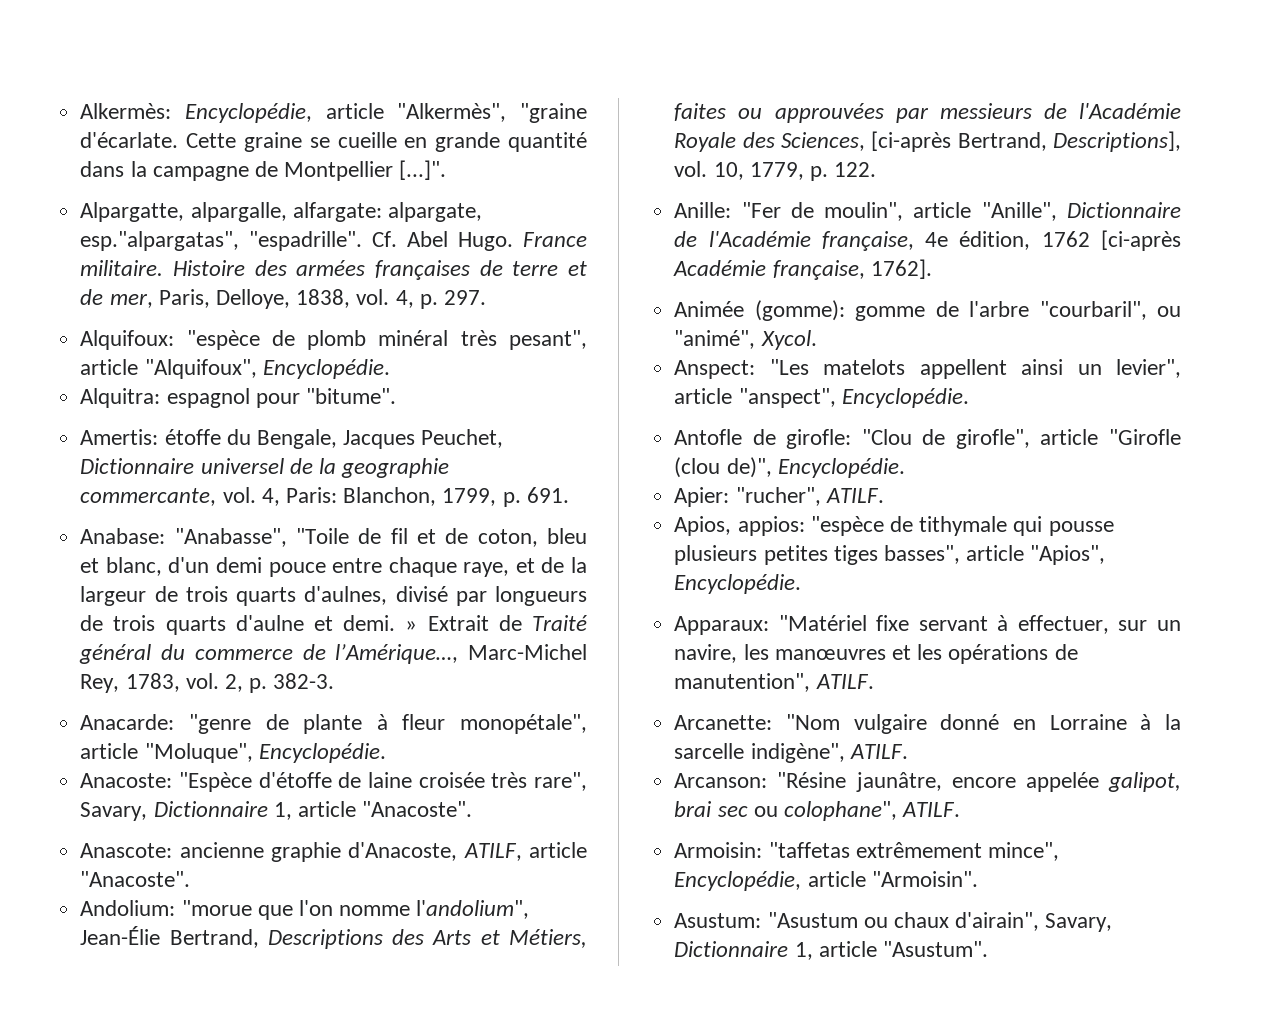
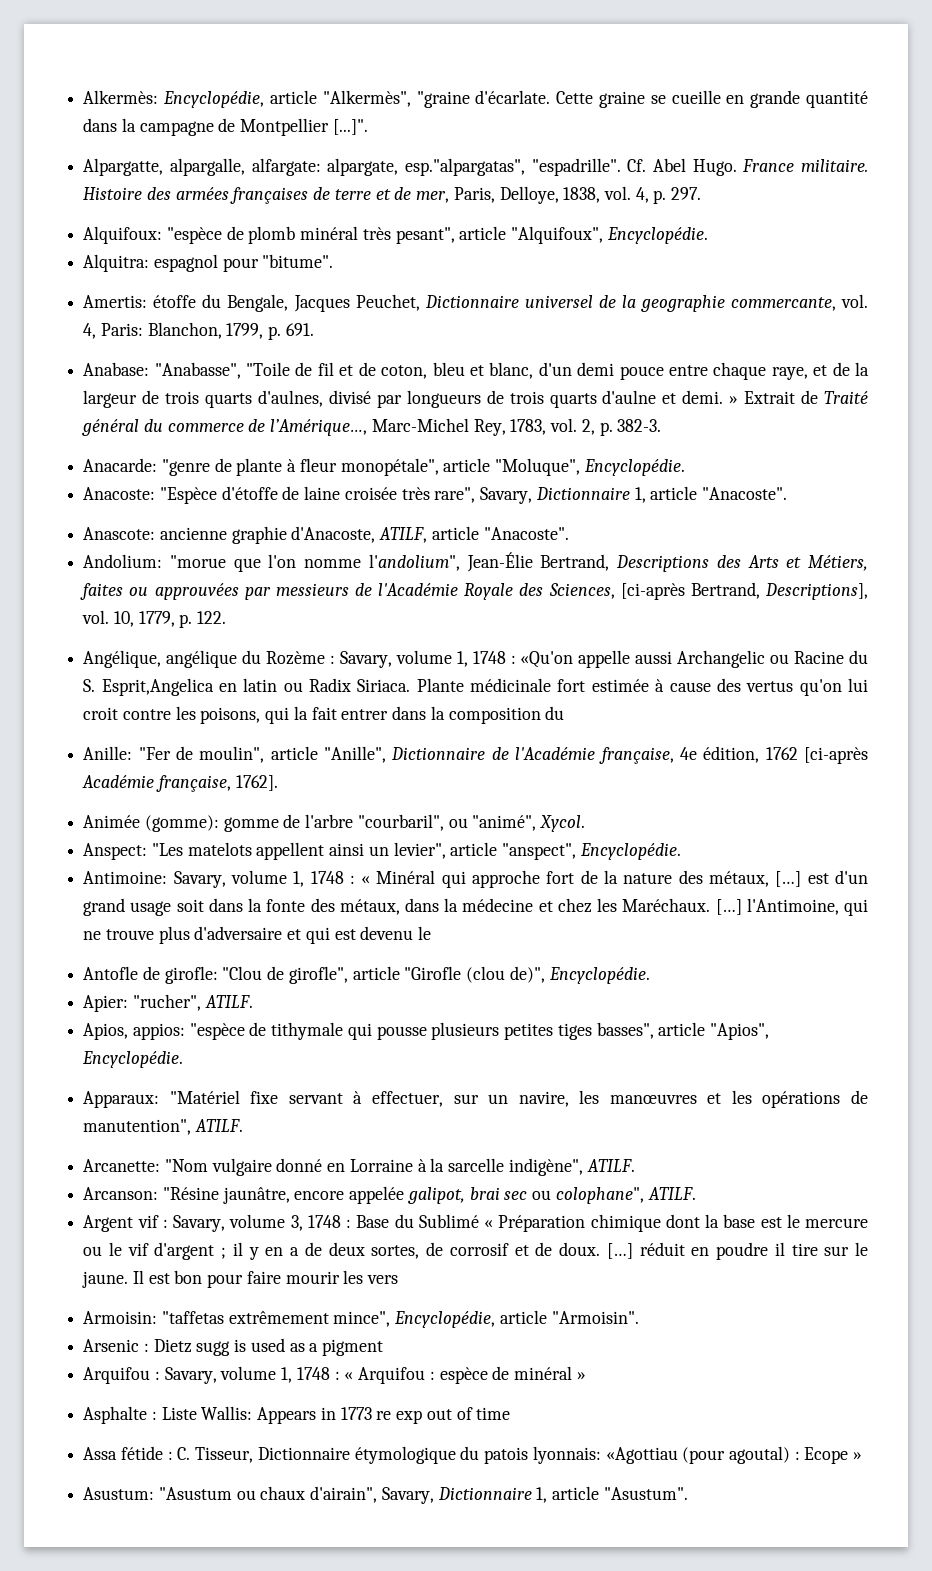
+ Angélique, angélique du Rozème : Savary, volume 1, 1748 : «Qu'on appelle aussi Archangelic ou Racine du S. Esprit,Angelica en latin ou Radix Siriaca. Plante médicinale fort estimée à cause des vertus qu'on lui croit contre les poisons, qui la fait entrer dans la composition du
+ Antimoine: Savary, volume 1, 1748 : « Minéral qui approche fort de la nature des métaux, […] est d'un grand usage soit dans la fonte des métaux, dans la médecine et chez les Maréchaux. […] l'Antimoine, qui ne trouve plus d'adversaire et qui est devenu le
+ Argent vif : Savary, volume 3, 1748 : Base du Sublimé « Préparation chimique dont la base est le mercure ou le vif d'argent ; il y en a de deux sortes, de corrosif et de doux. […] réduit en poudre il tire sur le jaune. Il est bon pour faire mourir les vers
+ Arsenic : Dietz sugg is used as a pigment
+ Arquifou : Savary, volume 1, 1748 : « Arquifou : espèce de minéral »
+ Asphalte : Liste Wallis: Appears in 1773 re exp out of time
+ Assa fétide : C. Tisseur, Dictionnaire étymologique du patois lyonnais: «Agottiau (pour agoutal) : Ecope »

